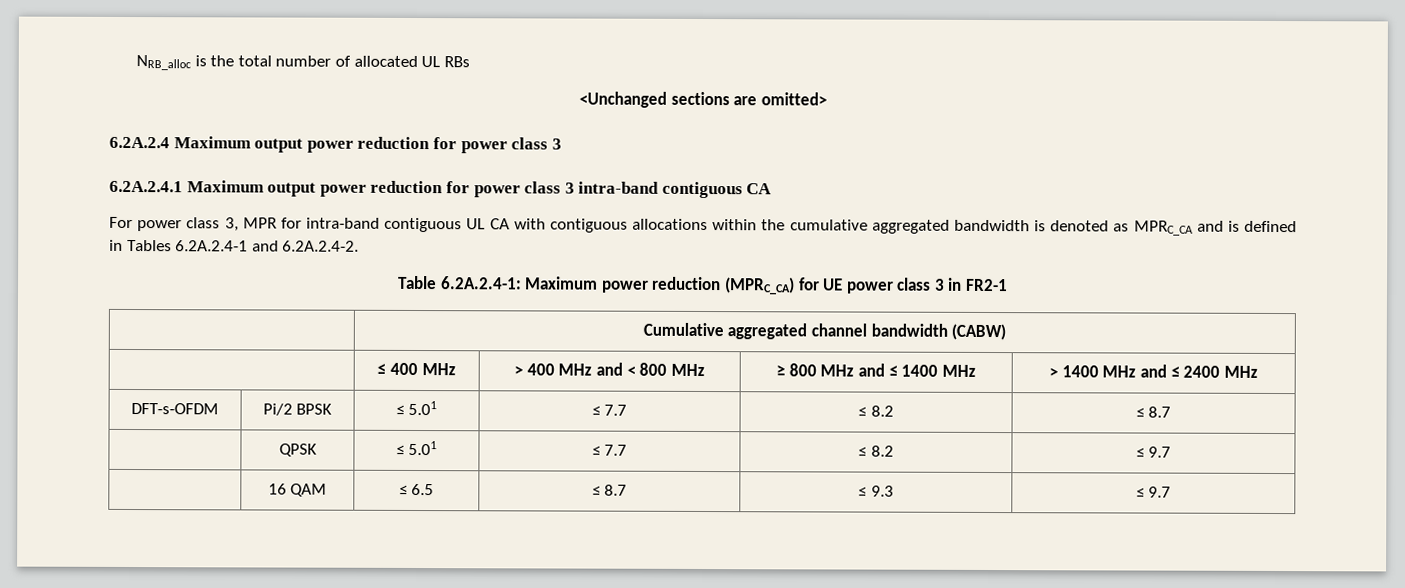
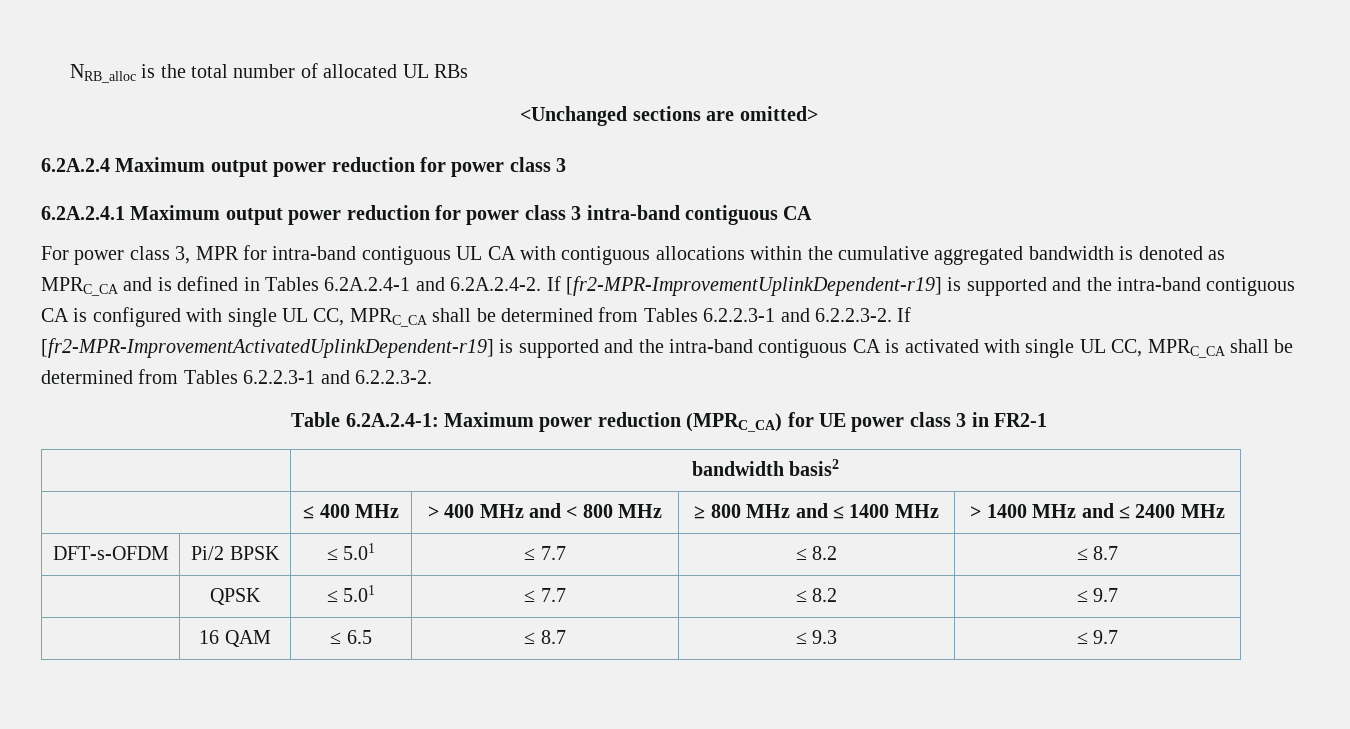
- For power class 3, MPR for intra-band contiguous UL CA with contiguous allocations within the cumulative aggregated bandwidth is denoted as MPRC_CA and is defined in Tables 6.2A.2.4-1 and 6.2A.2.4-2.
+ For power class 3, MPR for intra-band contiguous UL CA with contiguous allocations within the cumulative aggregated bandwidth is denoted as MPRC_CA and is defined in Tables 6.2A.2.4-1 and 6.2A.2.4-2. If [fr2-MPR-ImprovementUplinkDependent-r19] is supported and the intra-band contiguous CA is configured with single UL CC, MPRC_CA shall be determined from Tables 6.2.2.3-1 and 6.2.2.3-2. If [fr2-MPR-ImprovementActivatedUplinkDependent-r19] is supported and the intra-band contiguous CA is activated with single UL CC, MPRC_CA shall be determined from Tables 6.2.2.3-1 and 6.2.2.3-2.
- | Cumulative aggregated channel bandwidth (CABW)
+ | bandwidth basis2

